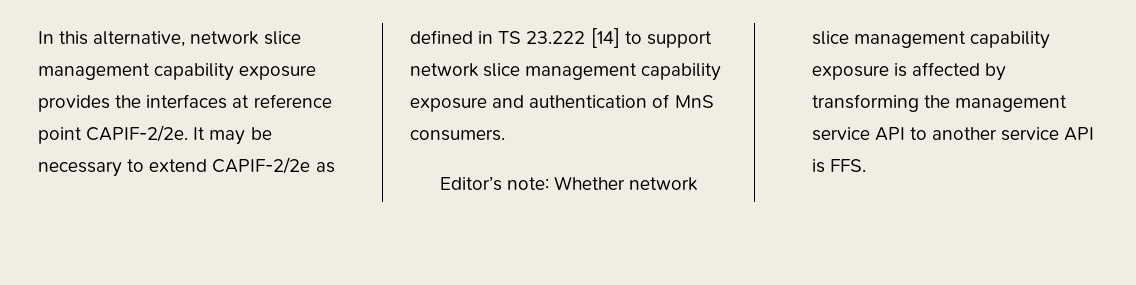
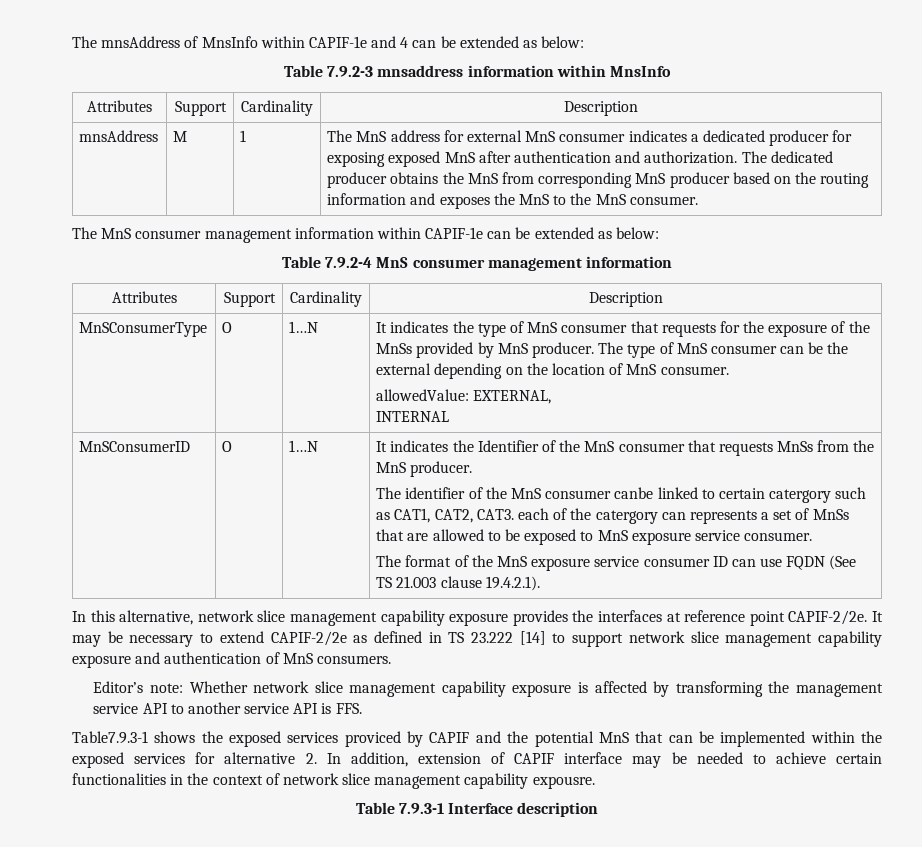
+ The mnsAddress of MnsInfo within CAPIF-1e and 4 can be extended as below:
+ Table 7.9.2-3 mnsaddress information within MnsInfo
+ Attributes | Support | Cardinality | Description
+ mnsAddress | M | 1 | The MnS address for external MnS consumer indicates a dedicated producer for exposing exposed MnS after authentication and authorization. The dedicated producer obtains the MnS from corresponding MnS producer based on the routing information and exposes the MnS to the MnS consumer.
+ The MnS consumer management information within CAPIF-1e can be extended as below:
+ Table 7.9.2-4 MnS consumer management information
+ Attributes | Support | Cardinality | Description
+ MnSConsumerType | O | 1…N | It indicates the type of MnS consumer that requests for the exposure of the MnSs provided by MnS producer. The type of MnS consumer can be the external depending on the location of MnS consumer.
+ allowedValue: EXTERNAL,
+ INTERNAL
+ MnSConsumerID | O | 1…N | It indicates the Identifier of the MnS consumer that requests MnSs from the MnS producer.
+ The identifier of the MnS consumer canbe linked to certain catergory such as CAT1, CAT2, CAT3. each of the catergory can represents a set of MnSs that are allowed to be exposed to MnS exposure service consumer.
+ The format of the MnS exposure service consumer ID can use FQDN (See TS 21.003 clause 19.4.2.1).
+ Table7.9.3-1 shows the exposed services proviced by CAPIF and the potential MnS that can be implemented within the exposed services for alternative 2. In addition, extension of CAPIF interface may be needed to achieve certain functionalities in the context of network slice management capability expousre.
+ Table 7.9.3-1 Interface description

